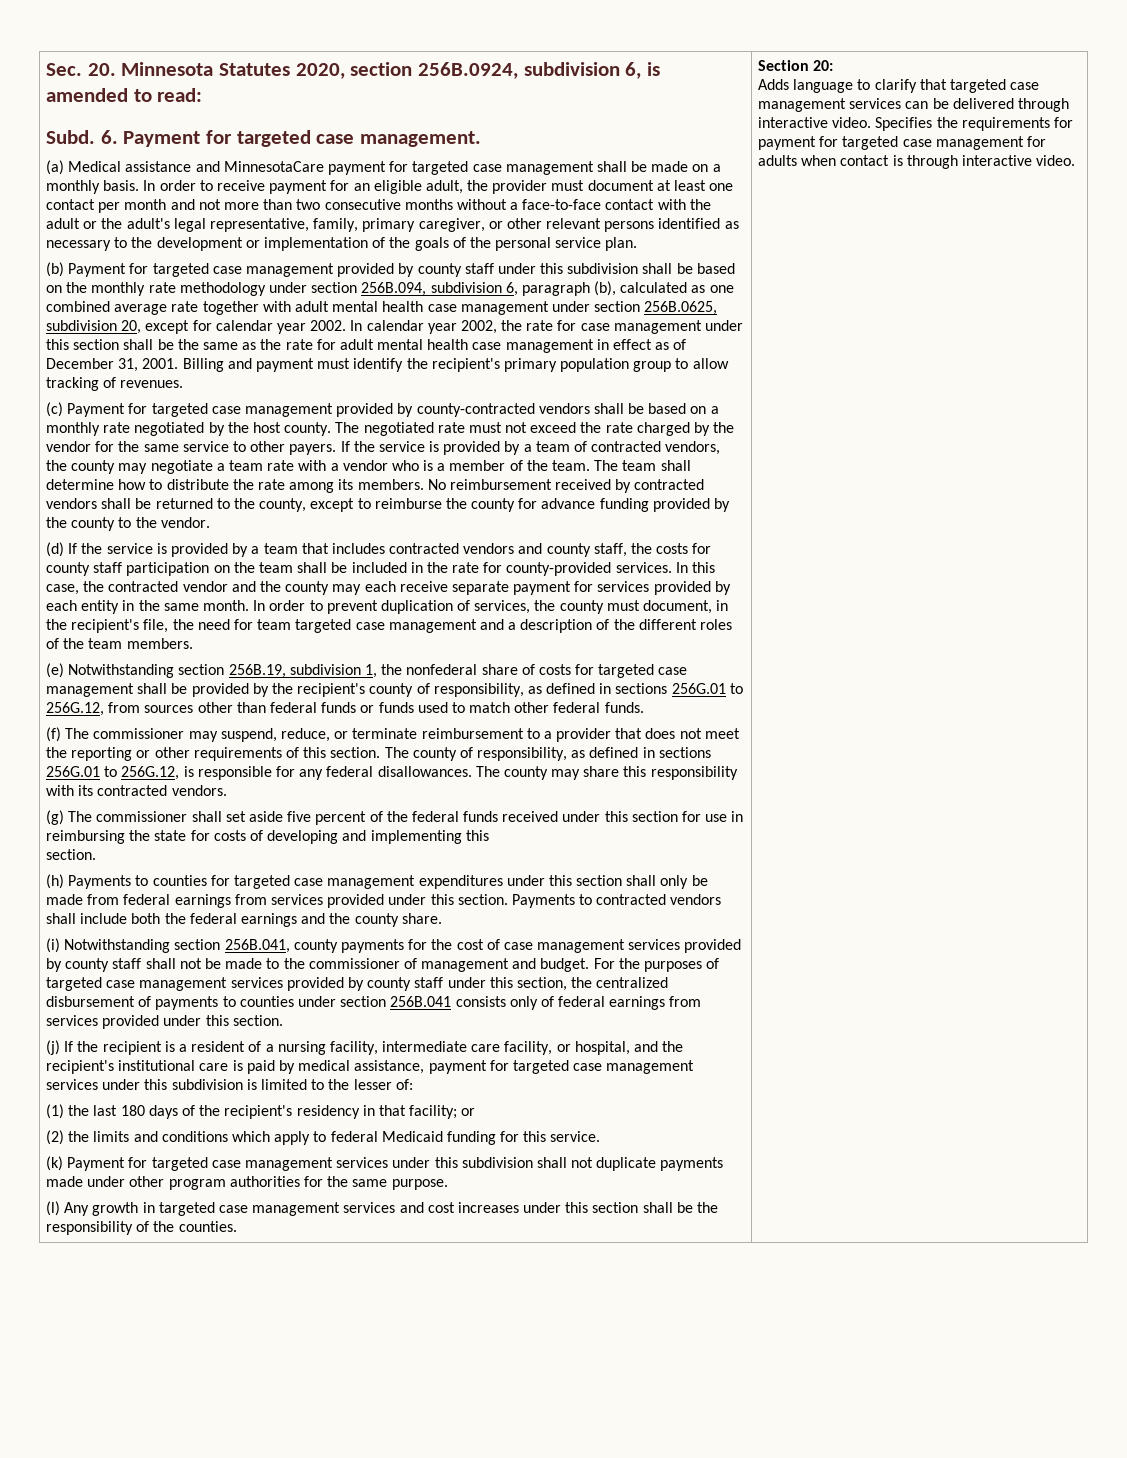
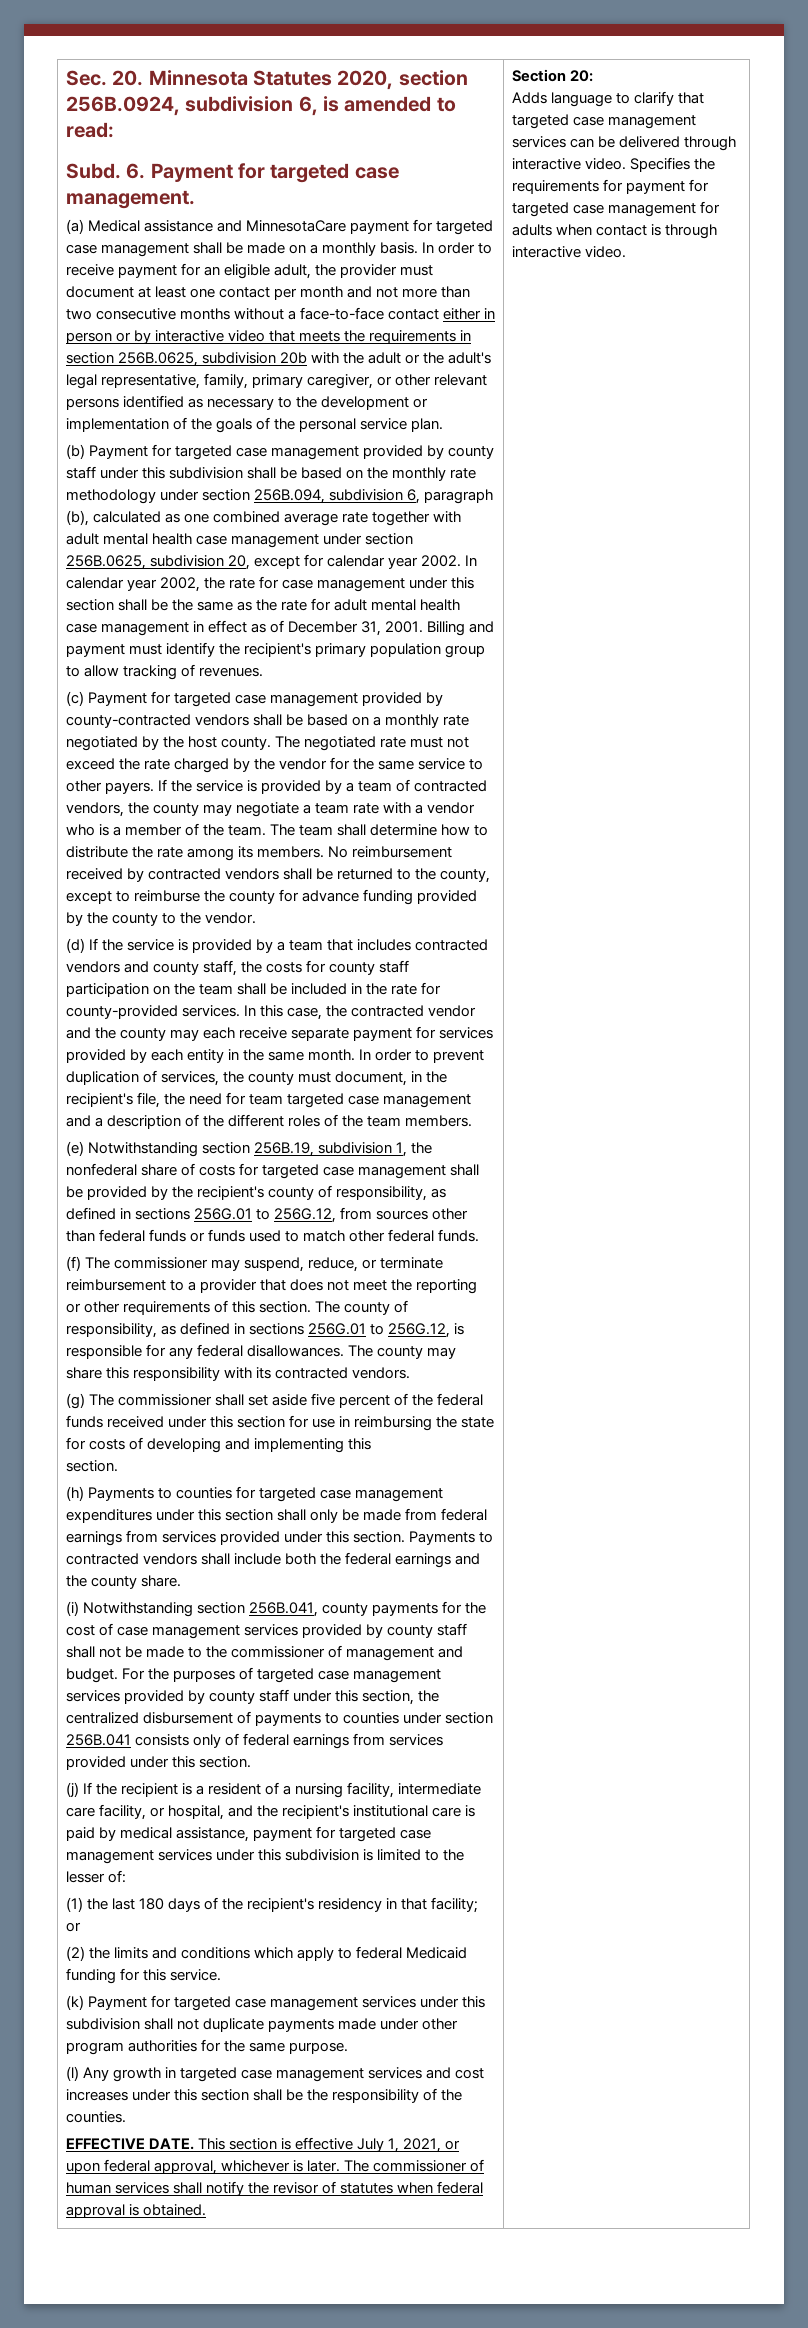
- In order to receive payment for an eligible adult, the provider must document at least one contact per month and not more than two consecutive months without a face-to-face contact with the adult or the adult's legal representative, family, primary caregiver, or other relevant persons identified as necessary to the development or implementation of the goals of the personal service plan.
+ In order to receive payment for an eligible adult, the provider must document at least one contact per month and not more than two consecutive months without a face-to-face contact either in person or by interactive video that meets the requirements in section 256B.0625, subdivision 20b with the adult or the adult's legal representative, family, primary caregiver, or other relevant persons identified as necessary to the development or implementation of the goals of the personal service plan.
+ EFFECTIVE DATE. This section is effective July 1, 2021, or upon federal approval, whichever is later. The commissioner of human services shall notify the revisor of statutes when federal approval is obtained.

